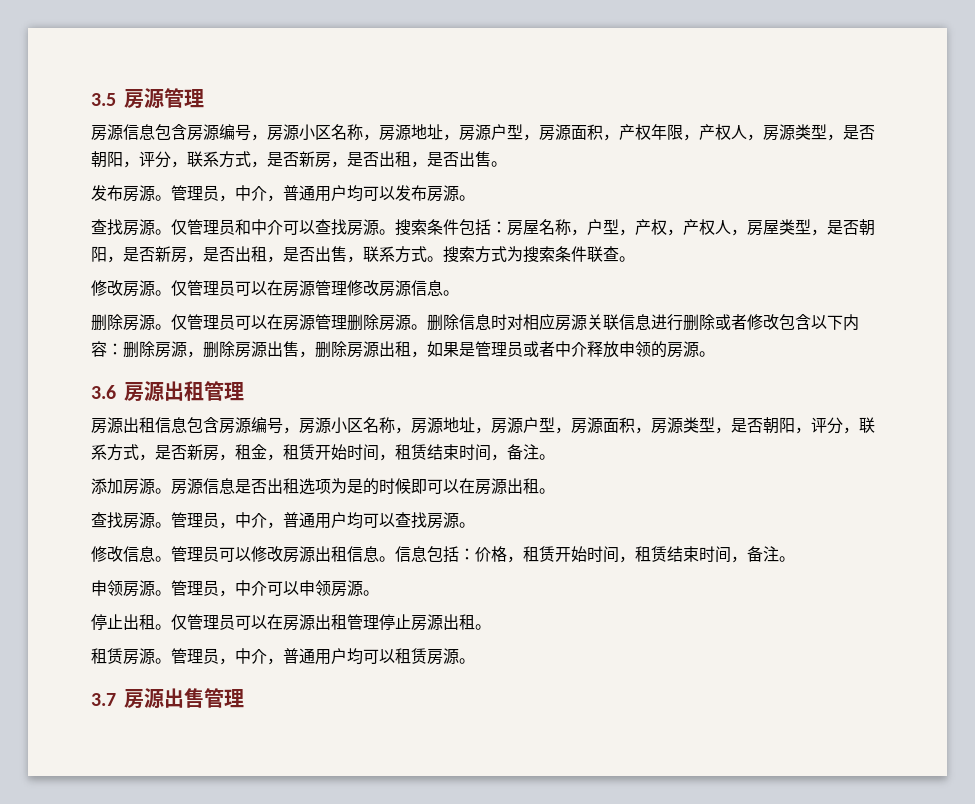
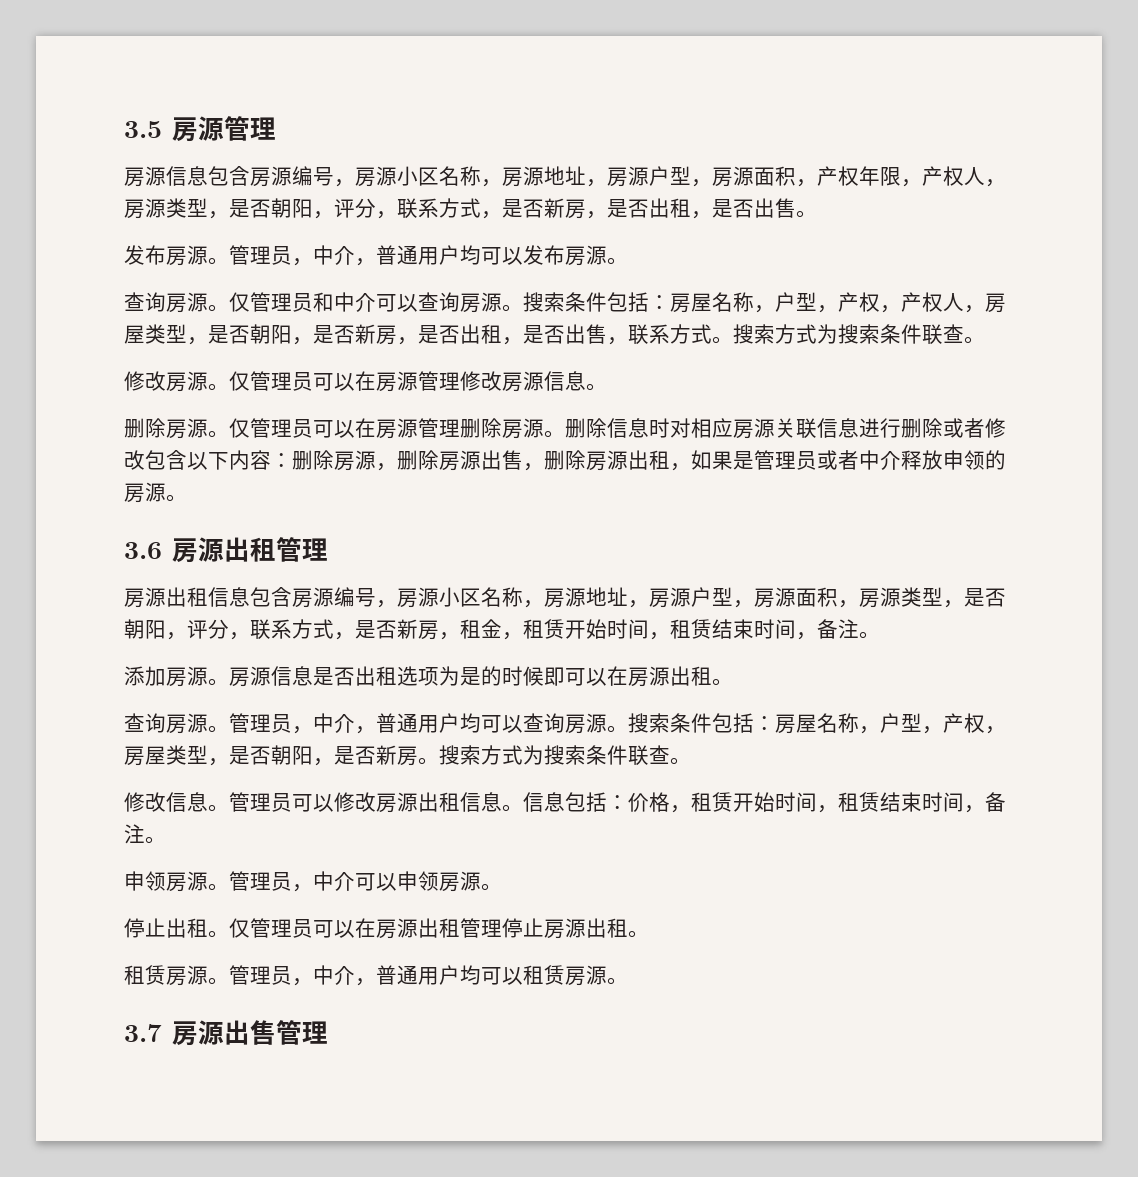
  管理员，中介，普通用户均可以发布房源。
- 查找房源。
+ 查询房源。
- 仅管理员和中介可以查找房源。
+ 仅管理员和中介可以查询房源。
  房源信息是否出租选项为是的时候即可以在房源出租。
- 查找房源。
+ 查询房源。
- 管理员，中介，普通用户均可以查找房源。
+ 管理员，中介，普通用户均可以查询房源。搜索条件包括：房屋名称，户型，产权，房屋类型，是否朝阳，是否新房。搜索方式为搜索条件联查。

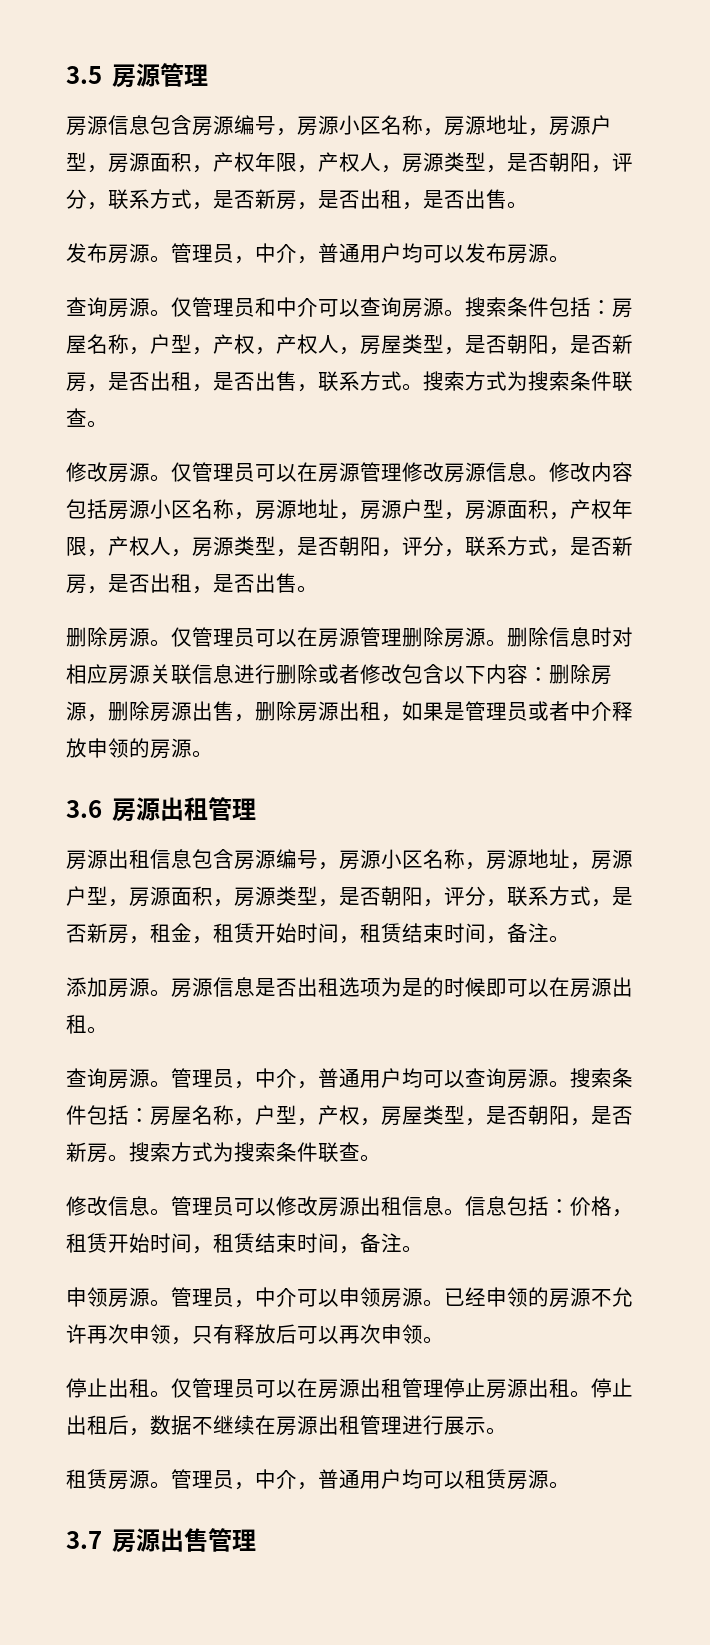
+ 修改内容包括房源小区名称，房源地址，房源户型，房源面积，产权年限，产权人，房源类型，是否朝阳，评分，联系方式，是否新房，是否出租，是否出售。
+ 已经申领的房源不允许再次申领，只有释放后可以再次申领。
+ 停止出租后，数据不继续在房源出租管理进行展示。

